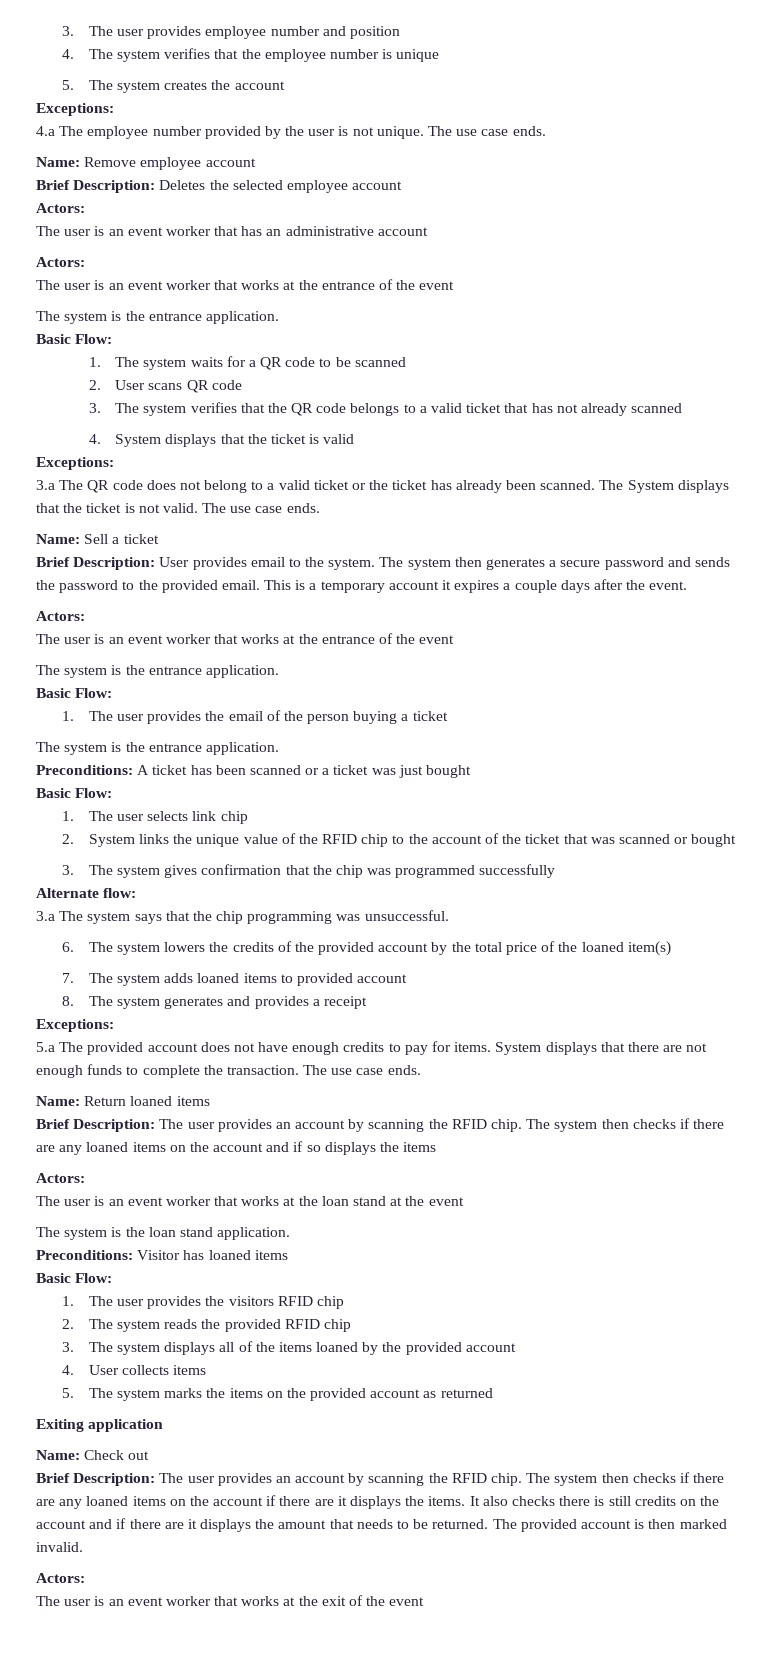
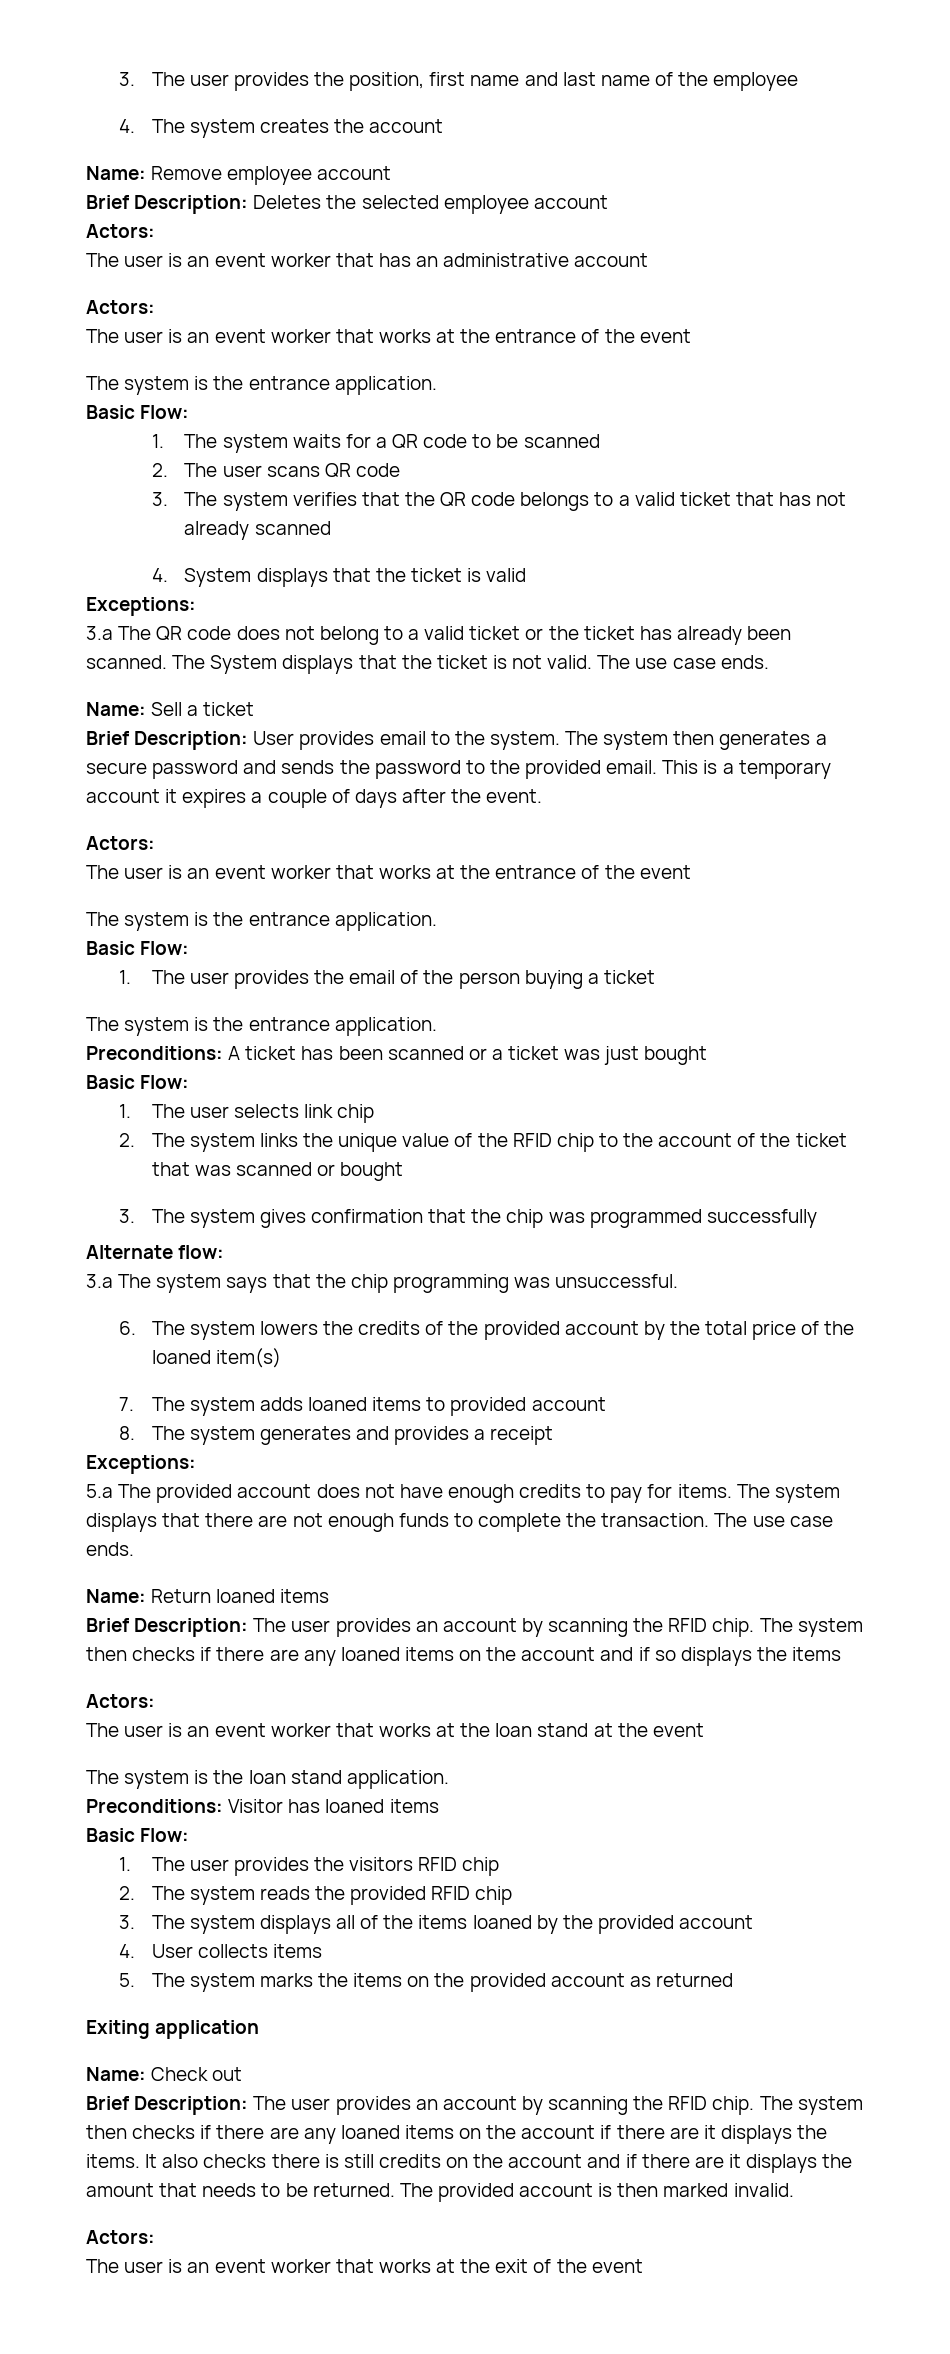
- 3. The user provides employee number and position
- 4. The system verifies that the employee number is unique
- 5. The system creates the account
- Exceptions:
- 4.a The employee number provided by the user is not unique. The use case ends.
+ 3. The user provides the position, first name and last name of the employee
+ 4. The system creates the account
- 2. User scans QR code
+ 2. The user scans QR code
- This is a temporary account it expires a couple days after the event.
+ This is a temporary account it expires a couple of days after the event.
- 2. System links the unique value of the RFID chip to the account of the ticket that was scanned or bought
+ 2. The system links the unique value of the RFID chip to the account of the ticket that was scanned or bought
- System displays that there are not enough funds to complete the transaction.
+ The system displays that there are not enough funds to complete the transaction.

